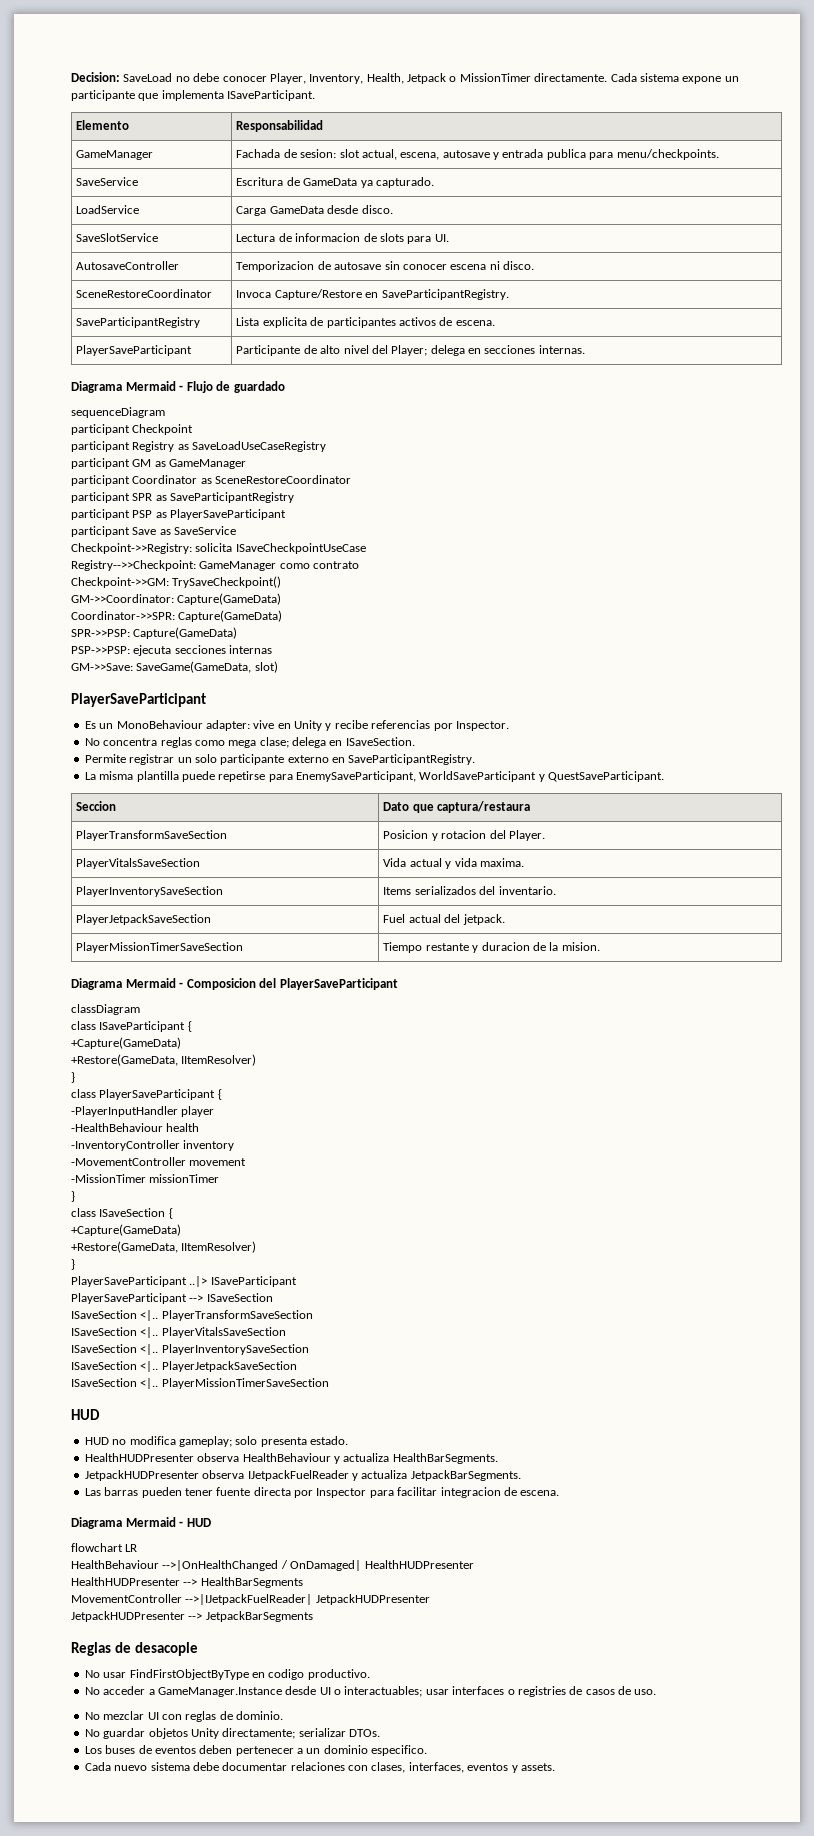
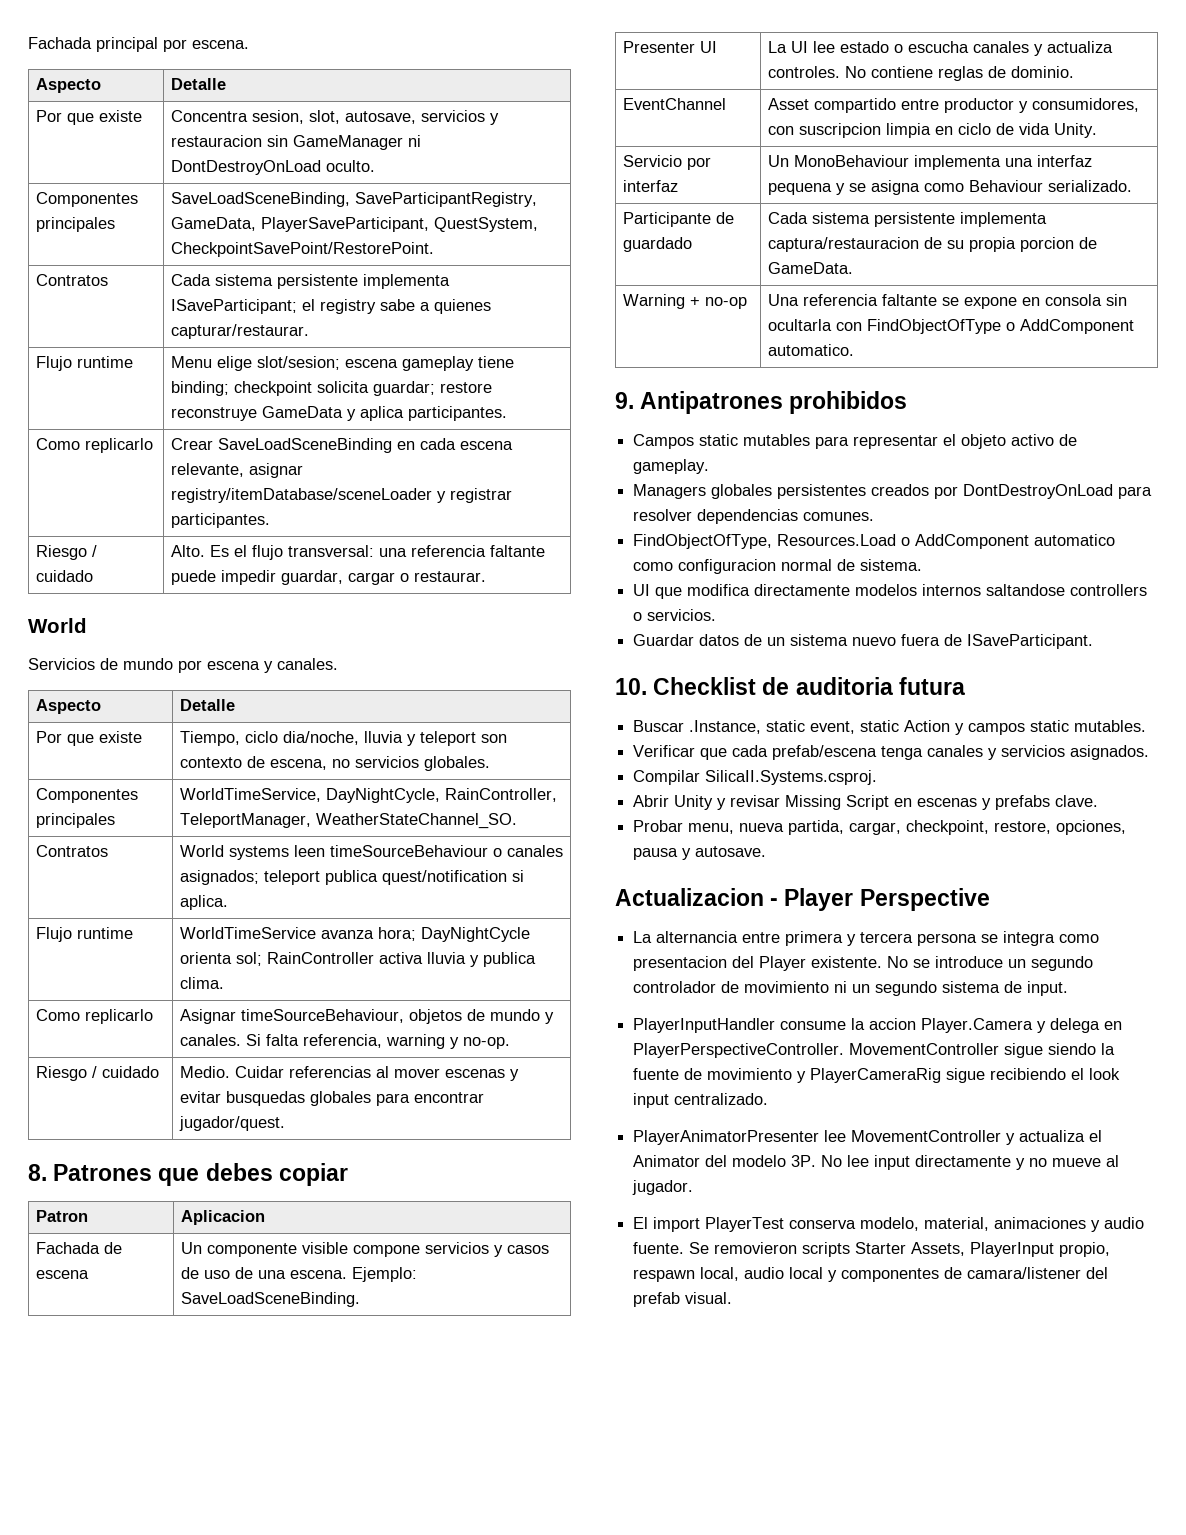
- Decision: SaveLoad no debe conocer Player, Inventory, Health, Jetpack o MissionTimer directamente. Cada sistema expone un participante que implementa ISaveParticipant.
- Elemento | Responsabilidad
- GameManager | Fachada de sesion: slot actual, escena, autosave y entrada publica para menu/checkpoints.
- SaveService | Escritura de GameData ya capturado.
- LoadService | Carga GameData desde disco.
- SaveSlotService | Lectura de informacion de slots para UI.
- AutosaveController | Temporizacion de autosave sin conocer escena ni disco.
- SceneRestoreCoordinator | Invoca Capture/Restore en SaveParticipantRegistry.
- SaveParticipantRegistry | Lista explicita de participantes activos de escena.
- PlayerSaveParticipant | Participante de alto nivel del Player; delega en secciones internas.
- Diagrama Mermaid - Flujo de guardado
- sequenceDiagram
- participant Checkpoint
- participant Registry as SaveLoadUseCaseRegistry
- participant GM as GameManager
- participant Coordinator as SceneRestoreCoordinator
- participant SPR as SaveParticipantRegistry
- participant PSP as PlayerSaveParticipant
- participant Save as SaveService
- Checkpoint->>Registry: solicita ISaveCheckpointUseCase
- Registry-->>Checkpoint: GameManager como contrato
- Checkpoint->>GM: TrySaveCheckpoint()
- GM->>Coordinator: Capture(GameData)
- Coordinator->>SPR: Capture(GameData)
- SPR->>PSP: Capture(GameData)
- PSP->>PSP: ejecuta secciones internas
- GM->>Save: SaveGame(GameData, slot)
- PlayerSaveParticipant
- Es un MonoBehaviour adapter: vive en Unity y recibe referencias por Inspector.
- No concentra reglas como mega clase; delega en ISaveSection.
- Permite registrar un solo participante externo en SaveParticipantRegistry.
- La misma plantilla puede repetirse para EnemySaveParticipant, WorldSaveParticipant y QuestSaveParticipant.
- Seccion | Dato que captura/restaura
- PlayerTransformSaveSection | Posicion y rotacion del Player.
- PlayerVitalsSaveSection | Vida actual y vida maxima.
- PlayerInventorySaveSection | Items serializados del inventario.
- PlayerJetpackSaveSection | Fuel actual del jetpack.
- PlayerMissionTimerSaveSection | Tiempo restante y duracion de la mision.
- Diagrama Mermaid - Composicion del PlayerSaveParticipant
- classDiagram
- class ISaveParticipant {
- +Capture(GameData)
- +Restore(GameData, IItemResolver)
- }
- class PlayerSaveParticipant {
- -PlayerInputHandler player
- -HealthBehaviour health
- -InventoryController inventory
- -MovementController movement
- -MissionTimer missionTimer
- }
- class ISaveSection {
- +Capture(GameData)
- +Restore(GameData, IItemResolver)
- }
- PlayerSaveParticipant ..|> ISaveParticipant
- PlayerSaveParticipant --> ISaveSection
- ISaveSection <|.. PlayerTransformSaveSection
- ISaveSection <|.. PlayerVitalsSaveSection
- ISaveSection <|.. PlayerInventorySaveSection
- ISaveSection <|.. PlayerJetpackSaveSection
- ISaveSection <|.. PlayerMissionTimerSaveSection
- HUD
- HUD no modifica gameplay; solo presenta estado.
- HealthHUDPresenter observa HealthBehaviour y actualiza HealthBarSegments.
- JetpackHUDPresenter observa IJetpackFuelReader y actualiza JetpackBarSegments.
- Las barras pueden tener fuente directa por Inspector para facilitar integracion de escena.
- Diagrama Mermaid - HUD
- flowchart LR
- HealthBehaviour -->|OnHealthChanged / OnDamaged| HealthHUDPresenter
- HealthHUDPresenter --> HealthBarSegments
- MovementController -->|IJetpackFuelReader| JetpackHUDPresenter
- JetpackHUDPresenter --> JetpackBarSegments
- Reglas de desacople
- No usar FindFirstObjectByType en codigo productivo.
- No acceder a GameManager.Instance desde UI o interactuables; usar interfaces o registries de casos de uso.
- No mezclar UI con reglas de dominio.
- No guardar objetos Unity directamente; serializar DTOs.
- Los buses de eventos deben pertenecer a un dominio especifico.
- Cada nuevo sistema debe documentar relaciones con clases, interfaces, eventos y assets.
+ Fachada principal por escena.
+ Aspecto | Detalle
+ Por que existe | Concentra sesion, slot, autosave, servicios y restauracion sin GameManager ni DontDestroyOnLoad oculto.
+ Componentes principales | SaveLoadSceneBinding, SaveParticipantRegistry, GameData, PlayerSaveParticipant, QuestSystem, CheckpointSavePoint/RestorePoint.
+ Contratos | Cada sistema persistente implementa ISaveParticipant; el registry sabe a quienes capturar/restaurar.
+ Flujo runtime | Menu elige slot/sesion; escena gameplay tiene binding; checkpoint solicita guardar; restore reconstruye GameData y aplica participantes.
+ Como replicarlo | Crear SaveLoadSceneBinding en cada escena relevante, asignar registry/itemDatabase/sceneLoader y registrar participantes.
+ Riesgo / cuidado | Alto. Es el flujo transversal: una referencia faltante puede impedir guardar, cargar o restaurar.
+ World
+ Servicios de mundo por escena y canales.
+ Aspecto | Detalle
+ Por que existe | Tiempo, ciclo dia/noche, lluvia y teleport son contexto de escena, no servicios globales.
+ Componentes principales | WorldTimeService, DayNightCycle, RainController, TeleportManager, WeatherStateChannel_SO.
+ Contratos | World systems leen timeSourceBehaviour o canales asignados; teleport publica quest/notification si aplica.
+ Flujo runtime | WorldTimeService avanza hora; DayNightCycle orienta sol; RainController activa lluvia y publica clima.
+ Como replicarlo | Asignar timeSourceBehaviour, objetos de mundo y canales. Si falta referencia, warning y no-op.
+ Riesgo / cuidado | Medio. Cuidar referencias al mover escenas y evitar busquedas globales para encontrar jugador/quest.
+ 8. Patrones que debes copiar
+ Patron | Aplicacion
+ Fachada de escena | Un componente visible compone servicios y casos de uso de una escena. Ejemplo: SaveLoadSceneBinding.
+ Presenter UI | La UI lee estado o escucha canales y actualiza controles. No contiene reglas de dominio.
+ EventChannel | Asset compartido entre productor y consumidores, con suscripcion limpia en ciclo de vida Unity.
+ Servicio por interfaz | Un MonoBehaviour implementa una interfaz pequena y se asigna como Behaviour serializado.
+ Participante de guardado | Cada sistema persistente implementa captura/restauracion de su propia porcion de GameData.
+ Warning + no-op | Una referencia faltante se expone en consola sin ocultarla con FindObjectOfType o AddComponent automatico.
+ 9. Antipatrones prohibidos
+ Campos static mutables para representar el objeto activo de gameplay.
+ Managers globales persistentes creados por DontDestroyOnLoad para resolver dependencias comunes.
+ FindObjectOfType, Resources.Load o AddComponent automatico como configuracion normal de sistema.
+ UI que modifica directamente modelos internos saltandose controllers o servicios.
+ Guardar datos de un sistema nuevo fuera de ISaveParticipant.
+ 10. Checklist de auditoria futura
+ Buscar .Instance, static event, static Action y campos static mutables.
+ Verificar que cada prefab/escena tenga canales y servicios asignados.
+ Compilar SilicaII.Systems.csproj.
+ Abrir Unity y revisar Missing Script en escenas y prefabs clave.
+ Probar menu, nueva partida, cargar, checkpoint, restore, opciones, pausa y autosave.
+ Actualizacion - Player Perspective
+ La alternancia entre primera y tercera persona se integra como presentacion del Player existente. No se introduce un segundo controlador de movimiento ni un segundo sistema de input.
+ PlayerInputHandler consume la accion Player.Camera y delega en PlayerPerspectiveController. MovementController sigue siendo la fuente de movimiento y PlayerCameraRig sigue recibiendo el look input centralizado.
+ PlayerAnimatorPresenter lee MovementController y actualiza el Animator del modelo 3P. No lee input directamente y no mueve al jugador.
+ El import PlayerTest conserva modelo, material, animaciones y audio fuente. Se removieron scripts Starter Assets, PlayerInput propio, respawn local, audio local y componentes de camara/listener del prefab visual.

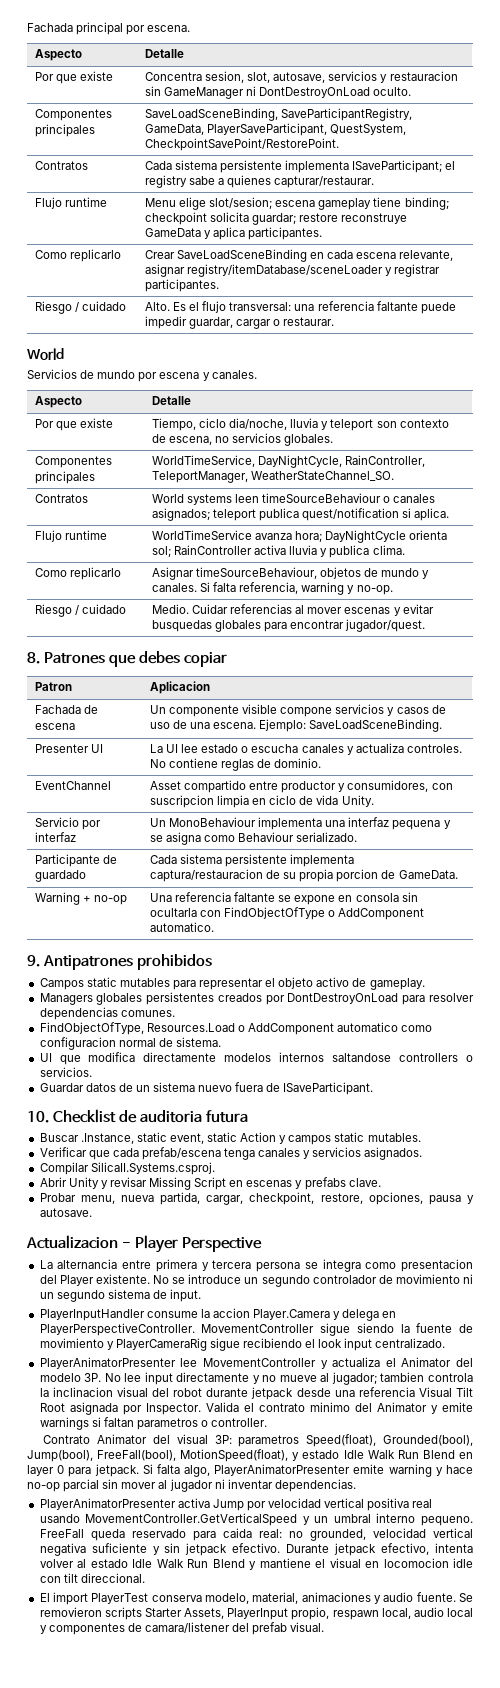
- No lee input directamente y no mueve al jugador.
+ No lee input directamente y no mueve al jugador; tambien controla la inclinacion visual del robot durante jetpack desde una referencia Visual Tilt Root asignada por Inspector. Valida el contrato minimo del Animator y emite warnings si faltan parametros o controller.
+ Contrato Animator del visual 3P: parametros Speed(float), Grounded(bool), Jump(bool), FreeFall(bool), MotionSpeed(float), y estado Idle Walk Run Blend en layer 0 para jetpack. Si falta algo, PlayerAnimatorPresenter emite warning y hace no-op parcial sin mover al jugador ni inventar dependencias.
+ PlayerAnimatorPresenter activa Jump por velocidad vertical positiva real usando MovementController.GetVerticalSpeed y un umbral interno pequeno. FreeFall queda reservado para caida real: no grounded, velocidad vertical negativa suficiente y sin jetpack efectivo. Durante jetpack efectivo, intenta volver al estado Idle Walk Run Blend y mantiene el visual en locomocion idle con tilt direccional.

